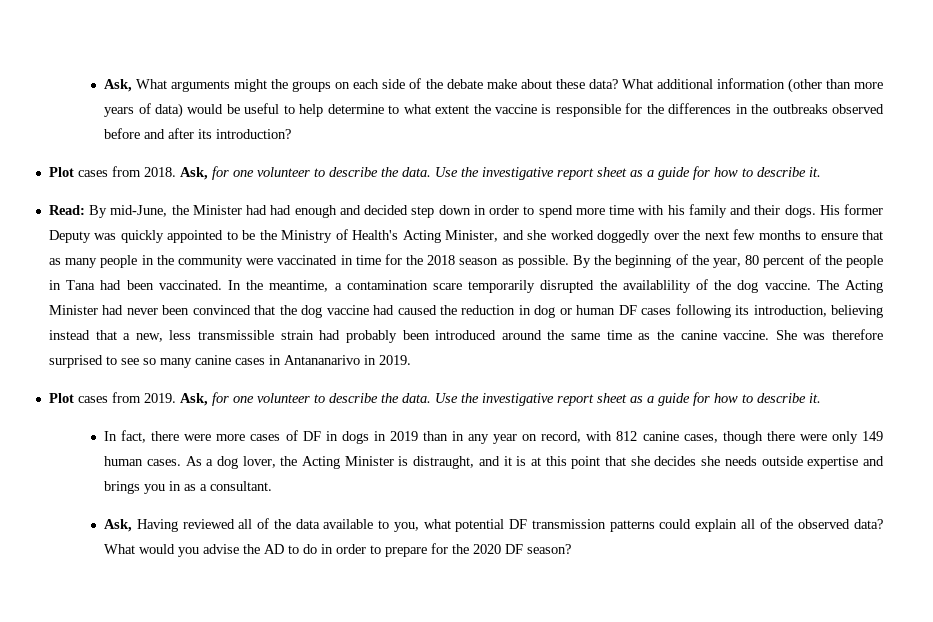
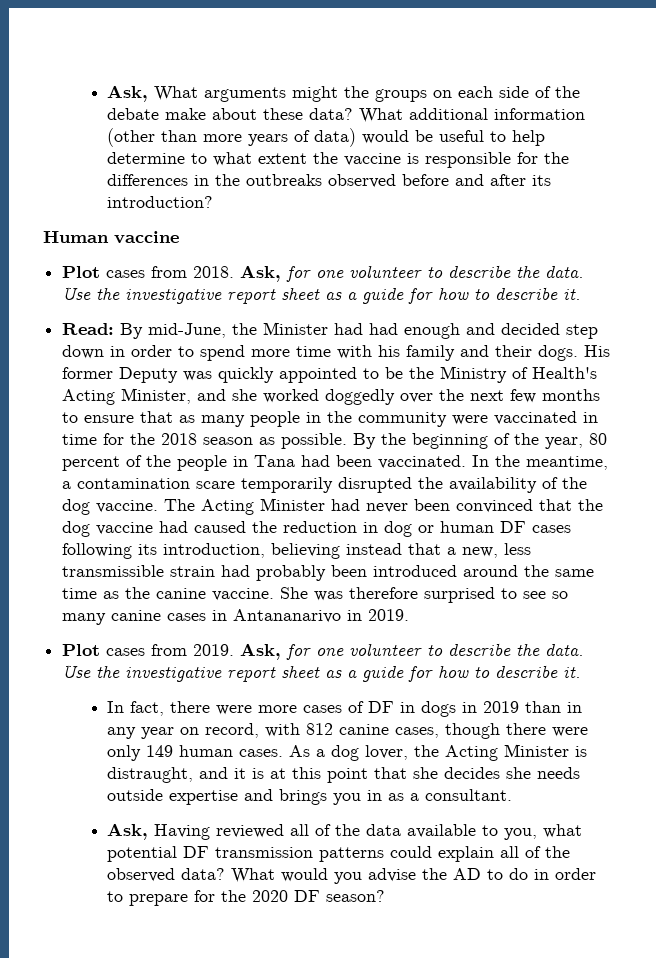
+ Human vaccine
- In the meantime, a contamination scare temporarily disrupted the availablility of the dog vaccine.
+ In the meantime, a contamination scare temporarily disrupted the availability of the dog vaccine.

